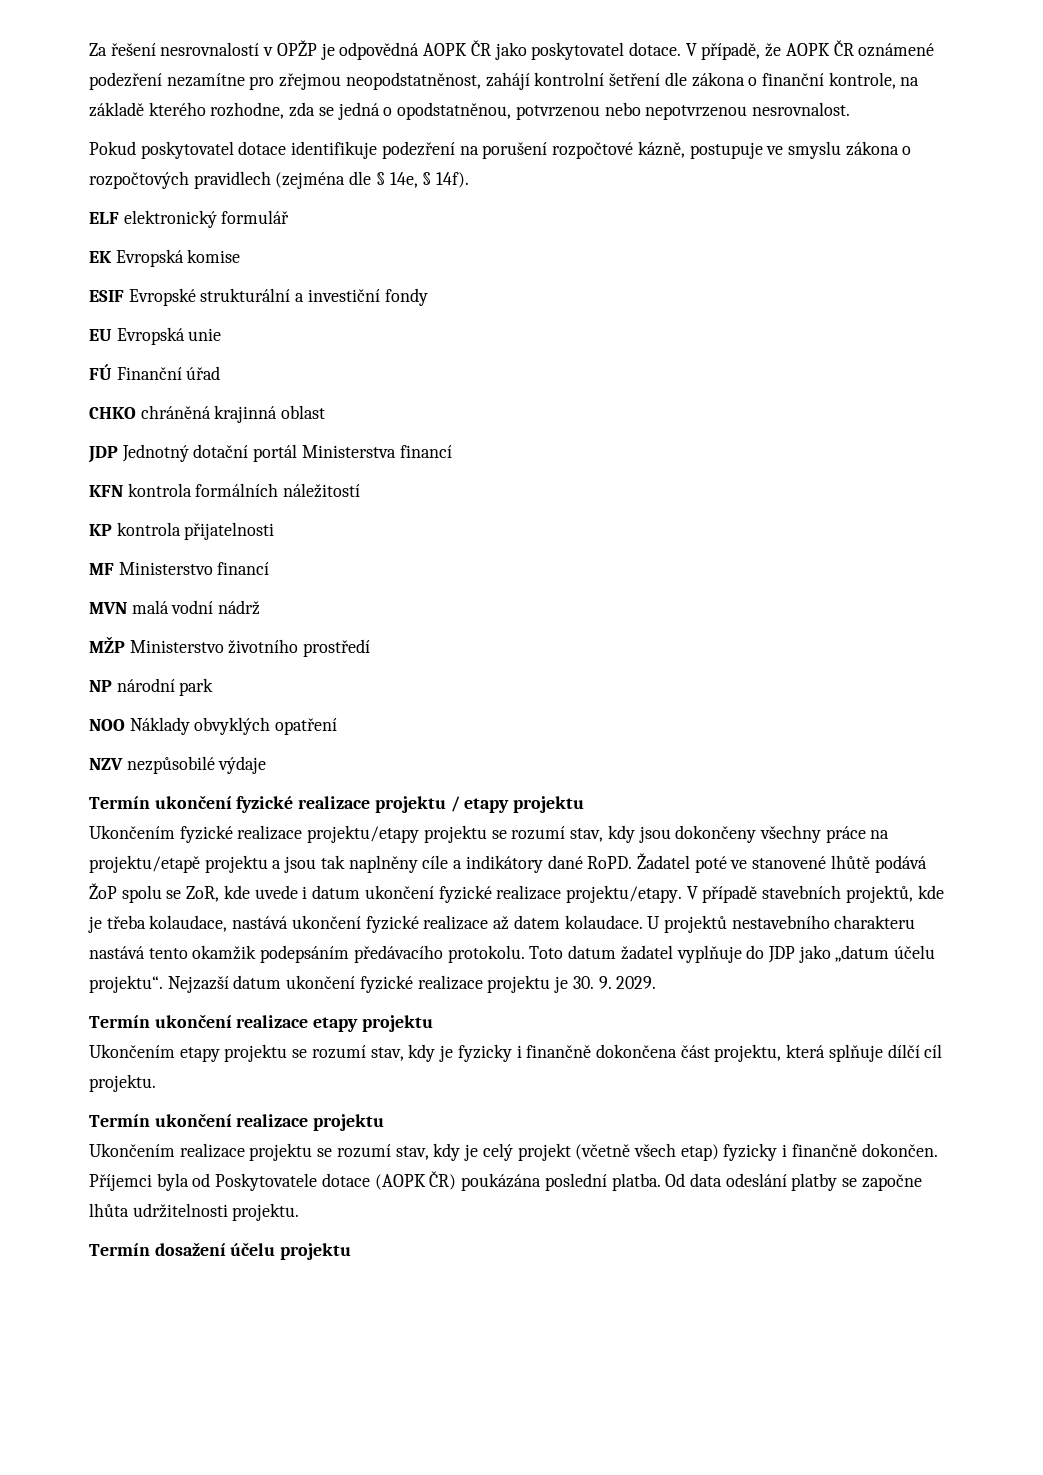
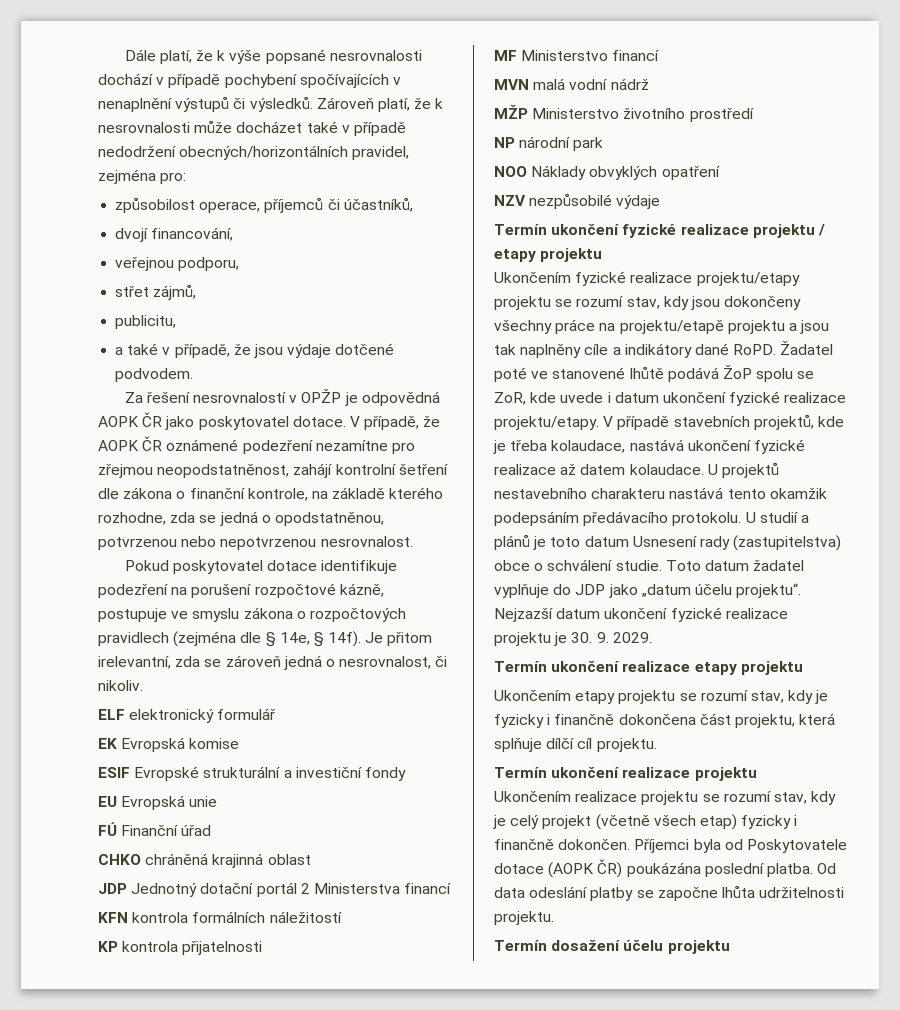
+ Dále platí, že k výše popsané nesrovnalosti dochází v případě pochybení spočívajících v nenaplnění výstupů či výsledků. Zároveň platí, že k nesrovnalosti může docházet také v případě nedodržení obecných/horizontálních pravidel, zejména pro:
+ způsobilost operace, příjemců či účastníků,
+ dvojí financování,
+ veřejnou podporu,
+ střet zájmů,
+ publicitu,
+ a také v případě, že jsou výdaje dotčené podvodem.
+ Je přitom irelevantní, zda se zároveň jedná o nesrovnalost, či nikoliv.
- JDP Jednotný dotační portál Ministerstva financí
+ JDP Jednotný dotační portál 2 Ministerstva financí
+ U studií a plánů je toto datum Usnesení rady (zastupitelstva) obce o schválení studie.

